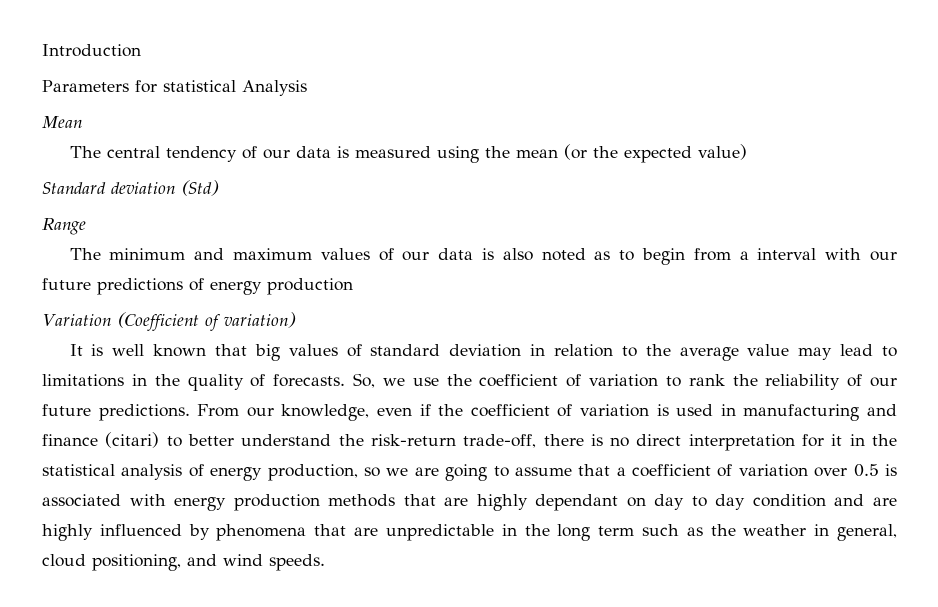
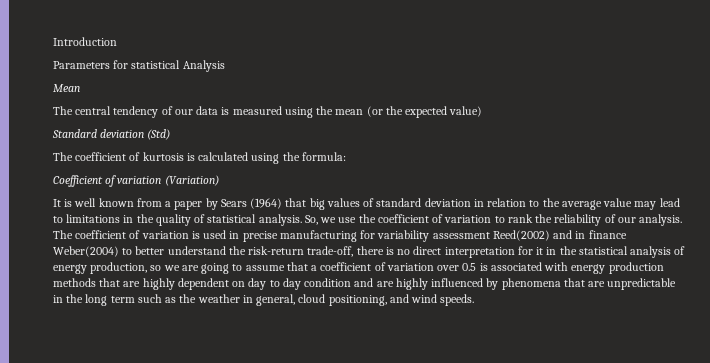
- Range
- The minimum and maximum values of our data is also noted as to begin from a interval with our future predictions of energy production
- Variation (Coefficient of variation)
- It is well known that big values of standard deviation in relation to the average value may lead to limitations in the quality of forecasts.
+ The coefficient of kurtosis is calculated using the formula:
+ Coefficient of variation (Variation)
+ It is well known from a paper by Sears (1964) that big values of standard deviation in relation to the average value may lead to limitations in the quality of statistical analysis.
- So, we use the coefficient of variation to rank the reliability of our future predictions. From our knowledge, even if the coefficient of variation is used in manufacturing and finance (citari) to better understand the risk-return trade-off, there is no direct interpretation for it in the statistical analysis of energy production, so we are going to assume that a coefficient of variation over 0.5 is associated with energy production methods that are highly dependant on day to day condition and are highly influenced by phenomena that are unpredictable in the long term such as the weather in general, cloud positioning, and wind speeds.
+ So, we use the coefficient of variation to rank the reliability of our analysis. The coefficient of variation is used in precise manufacturing for variability assessment Reed(2002) and in finance Weber(2004) to better understand the risk-return trade-off, there is no direct interpretation for it in the statistical analysis of energy production, so we are going to assume that a coefficient of variation over 0.5 is associated with energy production methods that are highly dependent on day to day condition and are highly influenced by phenomena that are unpredictable in the long term such as the weather in general, cloud positioning, and wind speeds.

